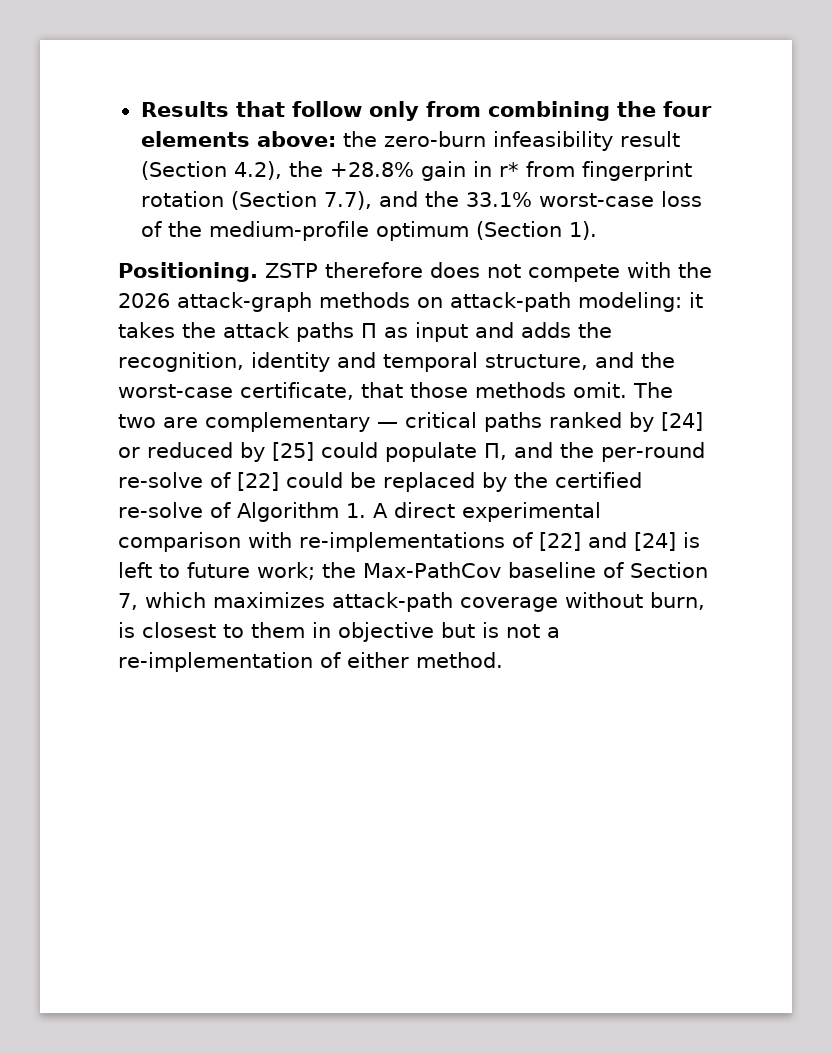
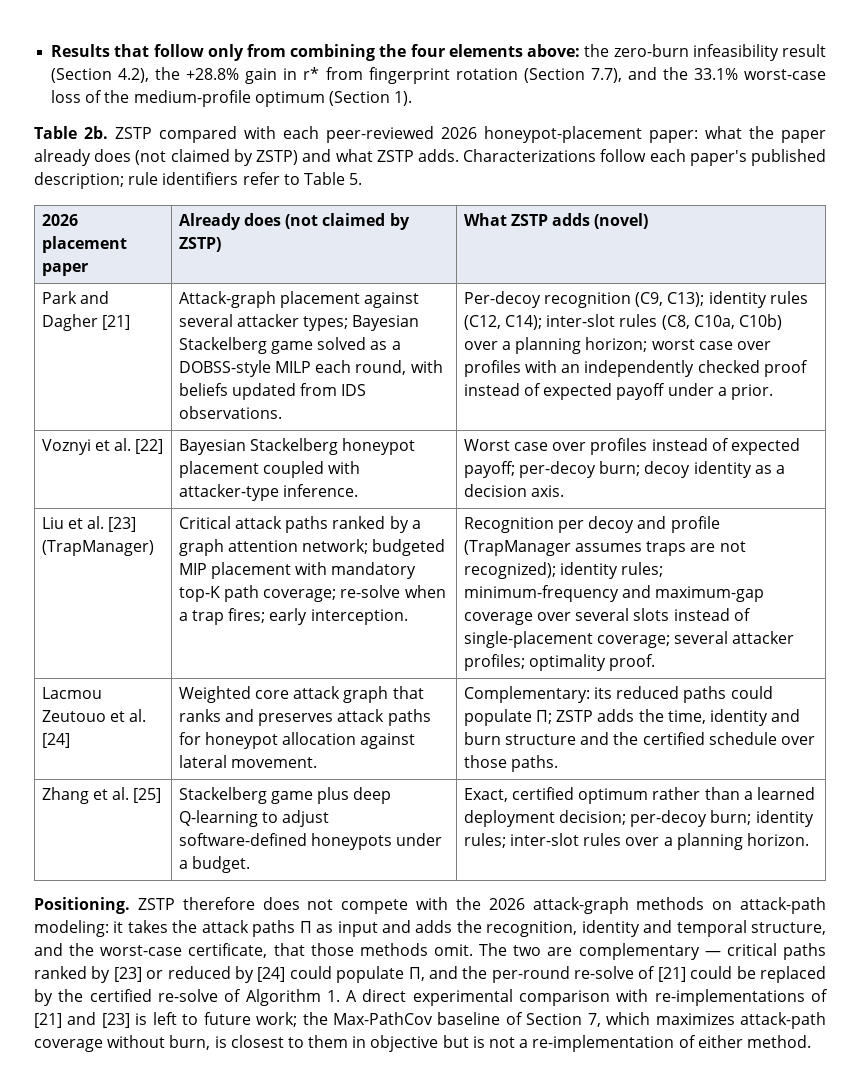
+ Table 2b. ZSTP compared with each peer-reviewed 2026 honeypot-placement paper: what the paper already does (not claimed by ZSTP) and what ZSTP adds. Characterizations follow each paper's published description; rule identifiers refer to Table 5.
+ 2026 placement paper | Already does (not claimed by ZSTP) | What ZSTP adds (novel)
+ Park and Dagher [21] | Attack-graph placement against several attacker types; Bayesian Stackelberg game solved as a DOBSS-style MILP each round, with beliefs updated from IDS observations. | Per-decoy recognition (C9, C13); identity rules (C12, C14); inter-slot rules (C8, C10a, C10b) over a planning horizon; worst case over profiles with an independently checked proof instead of expected payoff under a prior.
+ Voznyi et al. [22] | Bayesian Stackelberg honeypot placement coupled with attacker-type inference. | Worst case over profiles instead of expected payoff; per-decoy burn; decoy identity as a decision axis.
+ Liu et al. [23] (TrapManager) | Critical attack paths ranked by a graph attention network; budgeted MIP placement with mandatory top-K path coverage; re-solve when a trap fires; early interception. | Recognition per decoy and profile (TrapManager assumes traps are not recognized); identity rules; minimum-frequency and maximum-gap coverage over several slots instead of single-placement coverage; several attacker profiles; optimality proof.
+ Lacmou Zeutouo et al. [24] | Weighted core attack graph that ranks and preserves attack paths for honeypot allocation against lateral movement. | Complementary: its reduced paths could populate Π; ZSTP adds the time, identity and burn structure and the certified schedule over those paths.
+ Zhang et al. [25] | Stackelberg game plus deep Q-learning to adjust software-defined honeypots under a budget. | Exact, certified optimum rather than a learned deployment decision; per-decoy burn; identity rules; inter-slot rules over a planning horizon.
- The two are complementary — critical paths ranked by [24] or reduced by [25] could populate Π, and the per-round re-solve of [22] could be replaced by the certified re-solve of Algorithm 1. A direct experimental comparison with re-implementations of [22] and [24] is left to future work;
+ The two are complementary — critical paths ranked by [23] or reduced by [24] could populate Π, and the per-round re-solve of [21] could be replaced by the certified re-solve of Algorithm 1. A direct experimental comparison with re-implementations of [21] and [23] is left to future work;

